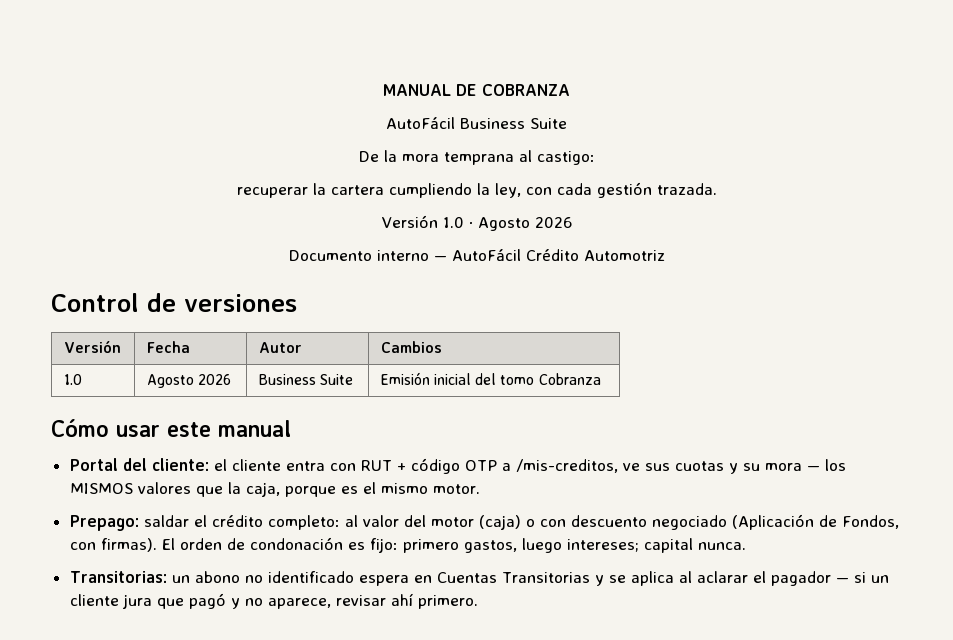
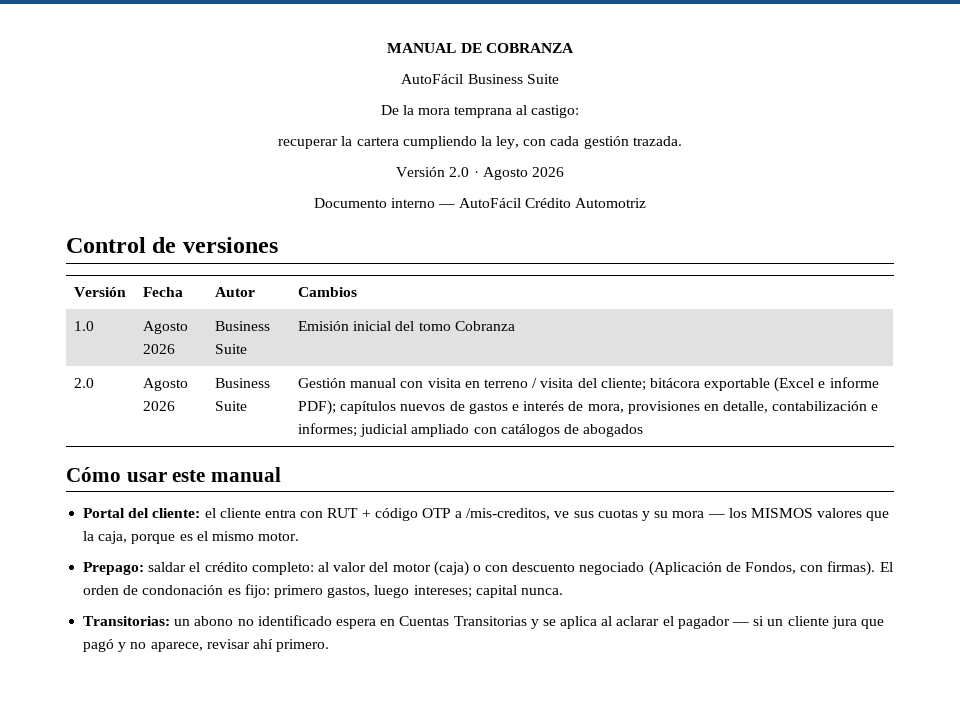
- Versión 1.0 · Agosto 2026
+ Versión 2.0 · Agosto 2026
+ 2.0 | Agosto 2026 | Business Suite | Gestión manual con visita en terreno / visita del cliente; bitácora exportable (Excel e informe PDF); capítulos nuevos de gastos e interés de mora, provisiones en detalle, contabilización e informes; judicial ampliado con catálogos de abogados

